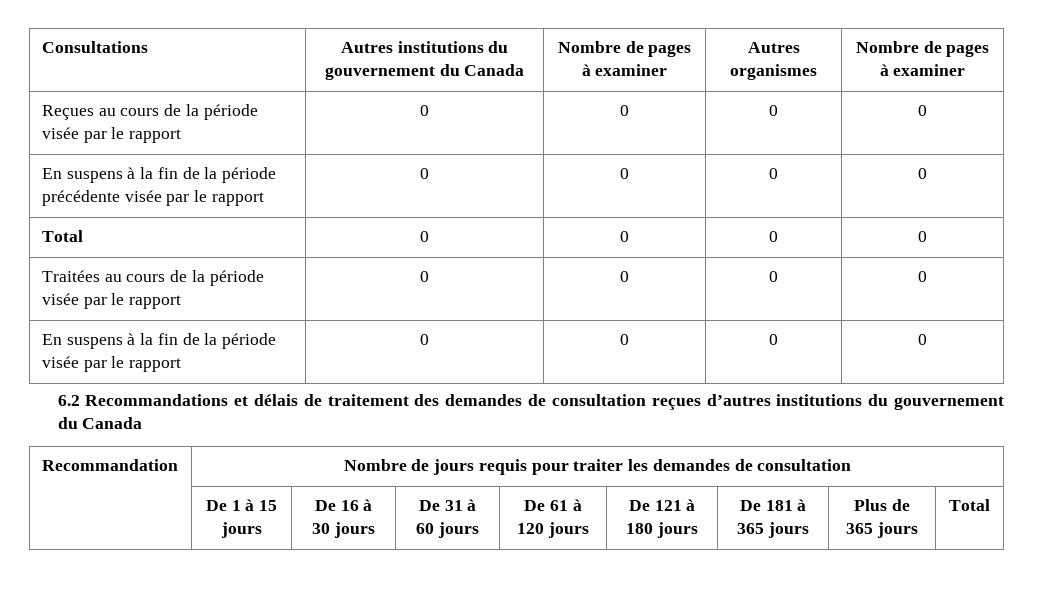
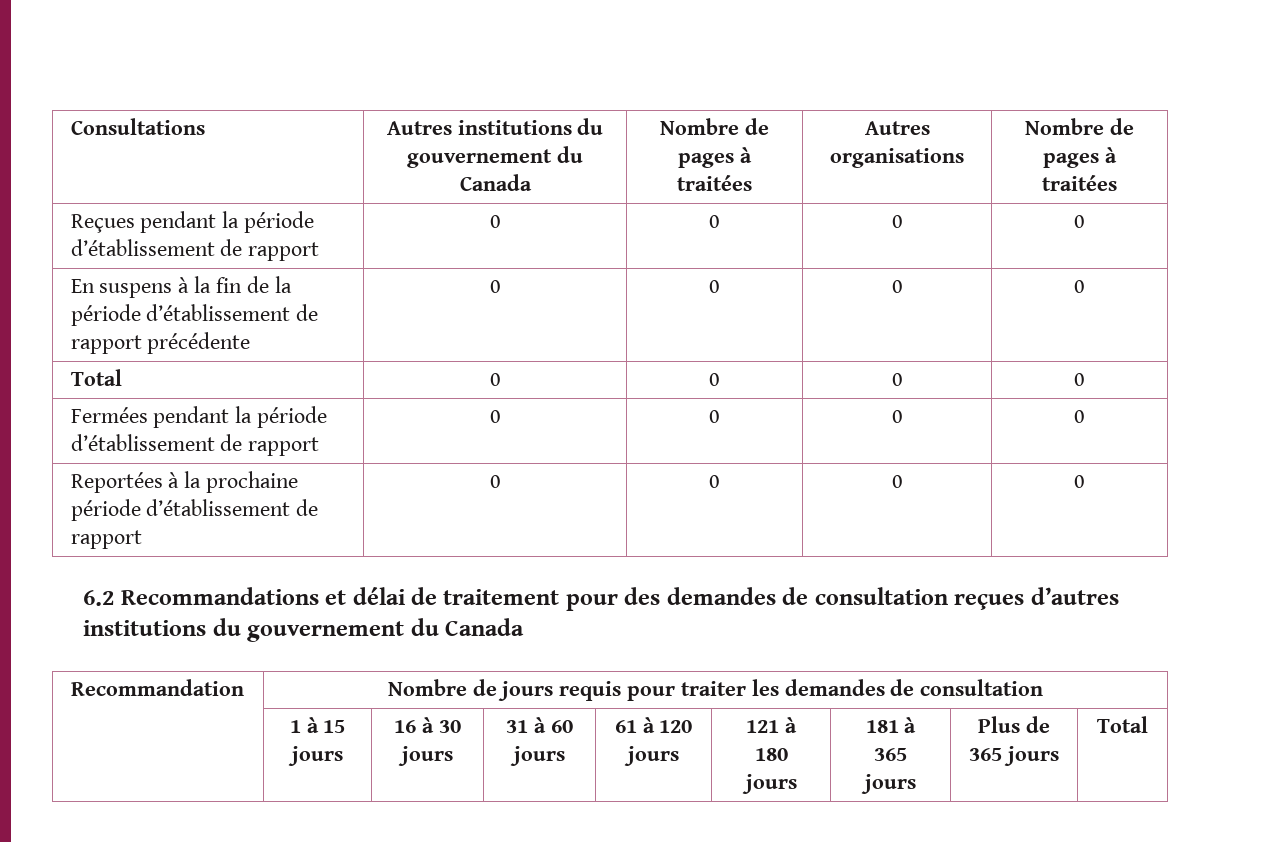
- Consultations | Autres institutions du gouvernement du Canada | Nombre de pages à examiner | Autres organismes | Nombre de pages à examiner
+ Consultations | Autres institutions du gouvernement du Canada | Nombre de pages à traitées | Autres organisations | Nombre de pages à traitées
- Reçues au cours de la période visée par le rapport | 0 | 0 | 0 | 0
+ Reçues pendant la période d’établissement de rapport | 0 | 0 | 0 | 0
- En suspens à la fin de la période précédente visée par le rapport | 0 | 0 | 0 | 0
+ En suspens à la fin de la période d’établissement de rapport précédente | 0 | 0 | 0 | 0
- Traitées au cours de la période visée par le rapport | 0 | 0 | 0 | 0
- En suspens à la fin de la période visée par le rapport | 0 | 0 | 0 | 0
+ Fermées pendant la période d’établissement de rapport | 0 | 0 | 0 | 0
+ Reportées à la prochaine période d’établissement de rapport | 0 | 0 | 0 | 0
- 6.2 Recommandations et délais de traitement des demandes de consultation reçues d’autres institutions du gouvernement du Canada
+ 6.2 Recommandations et délai de traitement pour des demandes de consultation reçues d’autres institutions du gouvernement du Canada
- | De 1 à 15 jours | De 16 à 30 jours | De 31 à 60 jours | De 61 à 120 jours | De 121 à 180 jours | De 181 à 365 jours | Plus de 365 jours | Total
+ | 1 à 15 jours | 16 à 30 jours | 31 à 60 jours | 61 à 120 jours | 121 à 180 jours | 181 à 365 jours | Plus de 365 jours | Total

